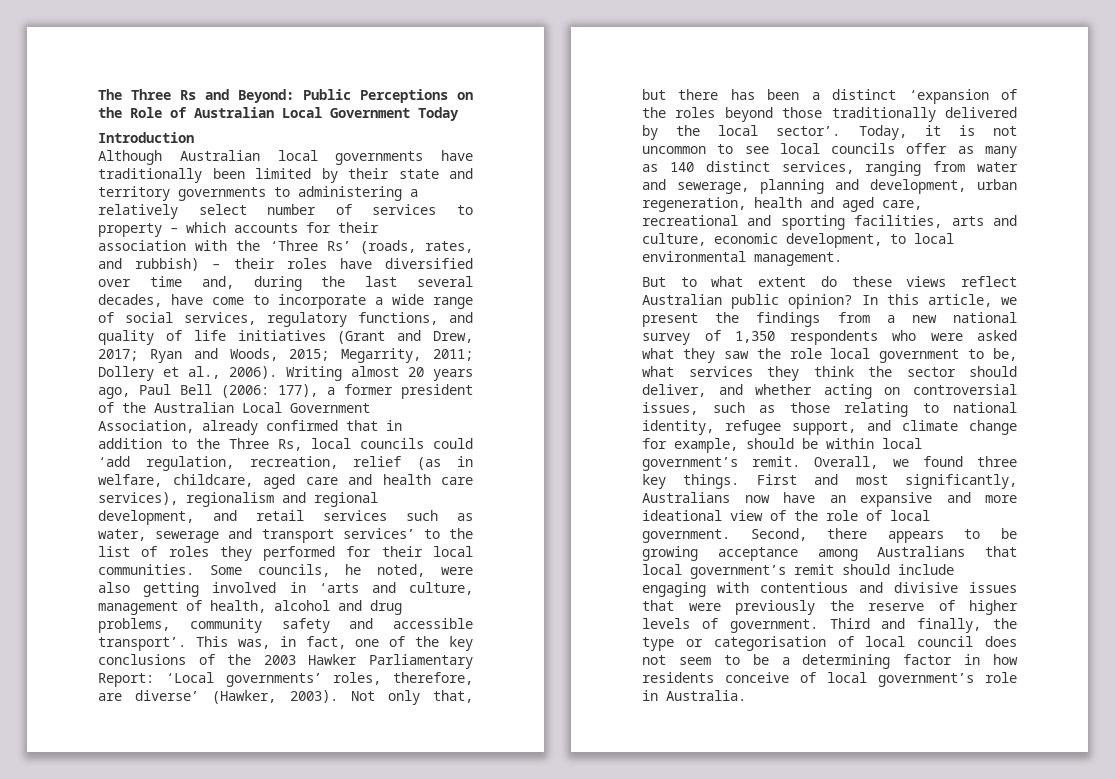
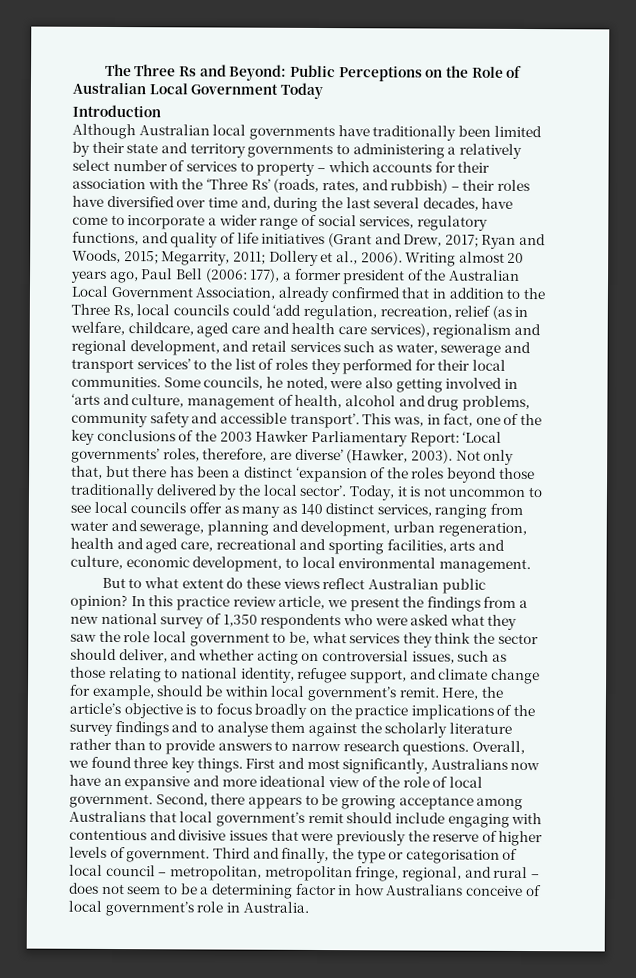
- Although Australian local governments have traditionally been limited by their state and territory governments to administering a relatively select number of services to property – which accounts for their association with the ‘Three Rs’ (roads, rates, and rubbish) – their roles have diversified over time and, during the last several decades, have come to incorporate a wide range of social services, regulatory functions, and quality of life initiatives (Grant and Drew, 2017;
+ Although Australian local governments have traditionally been limited by their state and territory governments to administering a relatively select number of services to property – which accounts for their association with the ‘Three Rs’ (roads, rates, and rubbish) – their roles have diversified over time and, during the last several decades, have come to incorporate a wider range of social services, regulatory functions, and quality of life initiatives (Grant and Drew, 2017;
- In this article, we present the findings from a new national survey of 1,350 respondents who were asked what they saw the role local government to be, what services they think the sector should deliver, and whether acting on controversial issues, such as those relating to national identity, refugee support, and climate change for example, should be within local government’s remit.
+ In this practice review article, we present the findings from a new national survey of 1,350 respondents who were asked what they saw the role local government to be, what services they think the sector should deliver, and whether acting on controversial issues, such as those relating to national identity, refugee support, and climate change for example, should be within local government’s remit.
+ Here, the article’s objective is to focus broadly on the practice implications of the survey findings and to analyse them against the scholarly literature rather than to provide answers to narrow research questions.
- Third and finally, the type or categorisation of local council does not seem to be a determining factor in how residents conceive of local government’s role in Australia.
+ Third and finally, the type or categorisation of local council – metropolitan, metropolitan fringe, regional, and rural – does not seem to be a determining factor in how Australians conceive of local government’s role in Australia.

